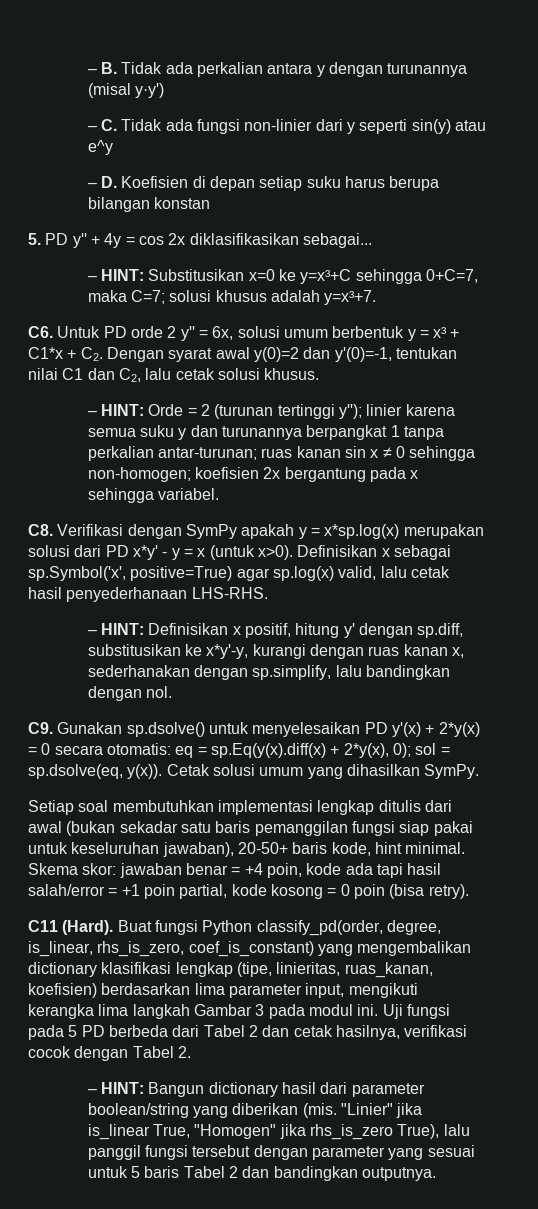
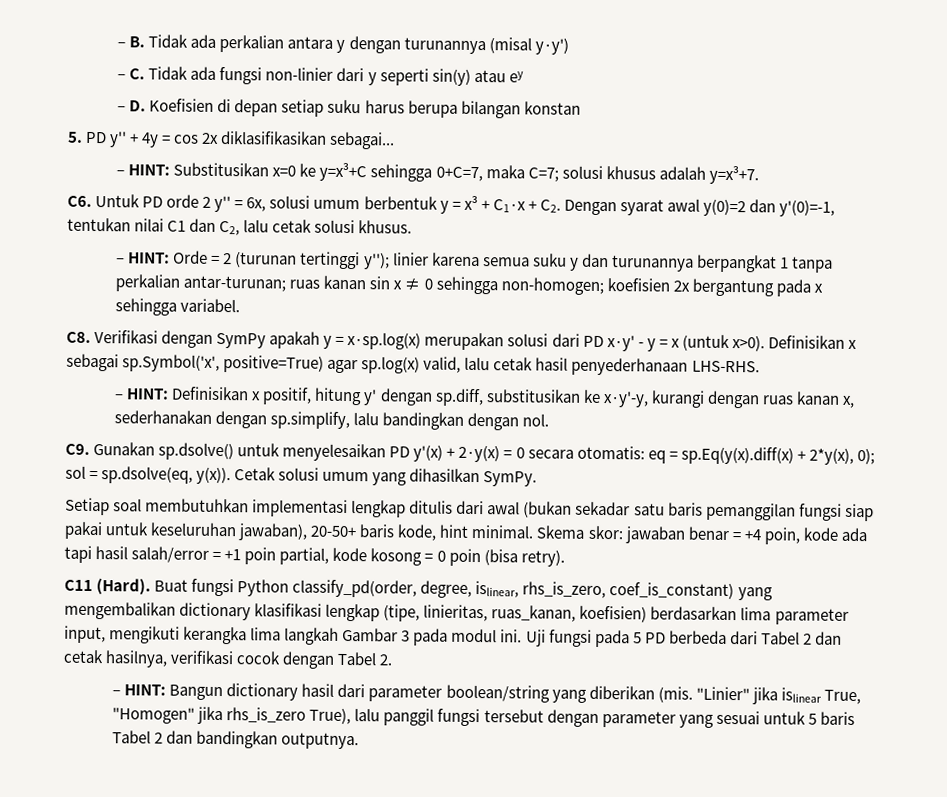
- – C. Tidak ada fungsi non-linier dari y seperti sin(y) atau e^y
+ – C. Tidak ada fungsi non-linier dari y seperti sin(y) atau ey
- C6. Untuk PD orde 2 y'' = 6x, solusi umum berbentuk y = x³ + C1*x + C2. Dengan syarat awal y(0)=2 dan y'(0)=-1, tentukan nilai C1 dan C2, lalu cetak solusi khusus.
+ C6. Untuk PD orde 2 y'' = 6x, solusi umum berbentuk y = x³ + C1·x + C2. Dengan syarat awal y(0)=2 dan y'(0)=-1, tentukan nilai C1 dan C2, lalu cetak solusi khusus.
- C8. Verifikasi dengan SymPy apakah y = x*sp.log(x) merupakan solusi dari PD x*y' - y = x (untuk x>0).
+ C8. Verifikasi dengan SymPy apakah y = x·sp.log(x) merupakan solusi dari PD x·y' - y = x (untuk x>0).
- – HINT: Definisikan x positif, hitung y' dengan sp.diff, substitusikan ke x*y'-y, kurangi dengan ruas kanan x, sederhanakan dengan sp.simplify, lalu bandingkan dengan nol.
+ – HINT: Definisikan x positif, hitung y' dengan sp.diff, substitusikan ke x·y'-y, kurangi dengan ruas kanan x, sederhanakan dengan sp.simplify, lalu bandingkan dengan nol.
- C9. Gunakan sp.dsolve() untuk menyelesaikan PD y'(x) + 2*y(x) = 0 secara otomatis: eq = sp.Eq(y(x).diff(x) + 2*y(x), 0); sol = sp.dsolve(eq, y(x)).
+ C9. Gunakan sp.dsolve() untuk menyelesaikan PD y'(x) + 2·y(x) = 0 secara otomatis: eq = sp.Eq(y(x).diff(x) + 2*y(x), 0); sol = sp.dsolve(eq, y(x)).
- Buat fungsi Python classify_pd(order, degree, is_linear, rhs_is_zero, coef_is_constant) yang mengembalikan dictionary klasifikasi lengkap (tipe, linieritas, ruas_kanan, koefisien) berdasarkan lima parameter input, mengikuti kerangka lima langkah Gambar 3 pada modul ini.
+ Buat fungsi Python classify_pd(order, degree, islinear, rhs_is_zero, coef_is_constant) yang mengembalikan dictionary klasifikasi lengkap (tipe, linieritas, ruas_kanan, koefisien) berdasarkan lima parameter input, mengikuti kerangka lima langkah Gambar 3 pada modul ini.
- "Linier" jika is_linear True, "Homogen" jika rhs_is_zero True), lalu panggil fungsi tersebut dengan parameter yang sesuai untuk 5 baris Tabel 2 dan bandingkan outputnya.
+ "Linier" jika islinear True, "Homogen" jika rhs_is_zero True), lalu panggil fungsi tersebut dengan parameter yang sesuai untuk 5 baris Tabel 2 dan bandingkan outputnya.

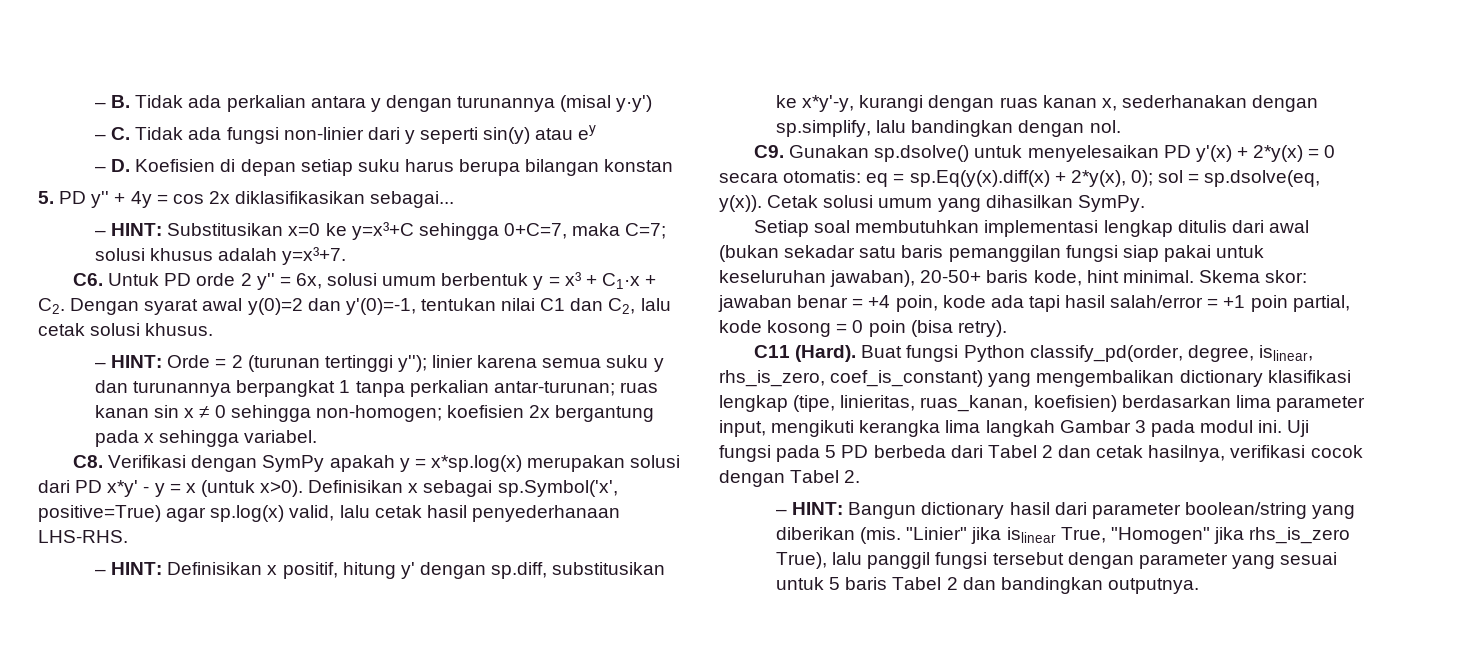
- C8. Verifikasi dengan SymPy apakah y = x·sp.log(x) merupakan solusi dari PD x·y' - y = x (untuk x>0).
+ C8. Verifikasi dengan SymPy apakah y = x*sp.log(x) merupakan solusi dari PD x*y' - y = x (untuk x>0).
- – HINT: Definisikan x positif, hitung y' dengan sp.diff, substitusikan ke x·y'-y, kurangi dengan ruas kanan x, sederhanakan dengan sp.simplify, lalu bandingkan dengan nol.
+ – HINT: Definisikan x positif, hitung y' dengan sp.diff, substitusikan ke x*y'-y, kurangi dengan ruas kanan x, sederhanakan dengan sp.simplify, lalu bandingkan dengan nol.
- C9. Gunakan sp.dsolve() untuk menyelesaikan PD y'(x) + 2·y(x) = 0 secara otomatis: eq = sp.Eq(y(x).diff(x) + 2*y(x), 0); sol = sp.dsolve(eq, y(x)).
+ C9. Gunakan sp.dsolve() untuk menyelesaikan PD y'(x) + 2*y(x) = 0 secara otomatis: eq = sp.Eq(y(x).diff(x) + 2*y(x), 0); sol = sp.dsolve(eq, y(x)).

